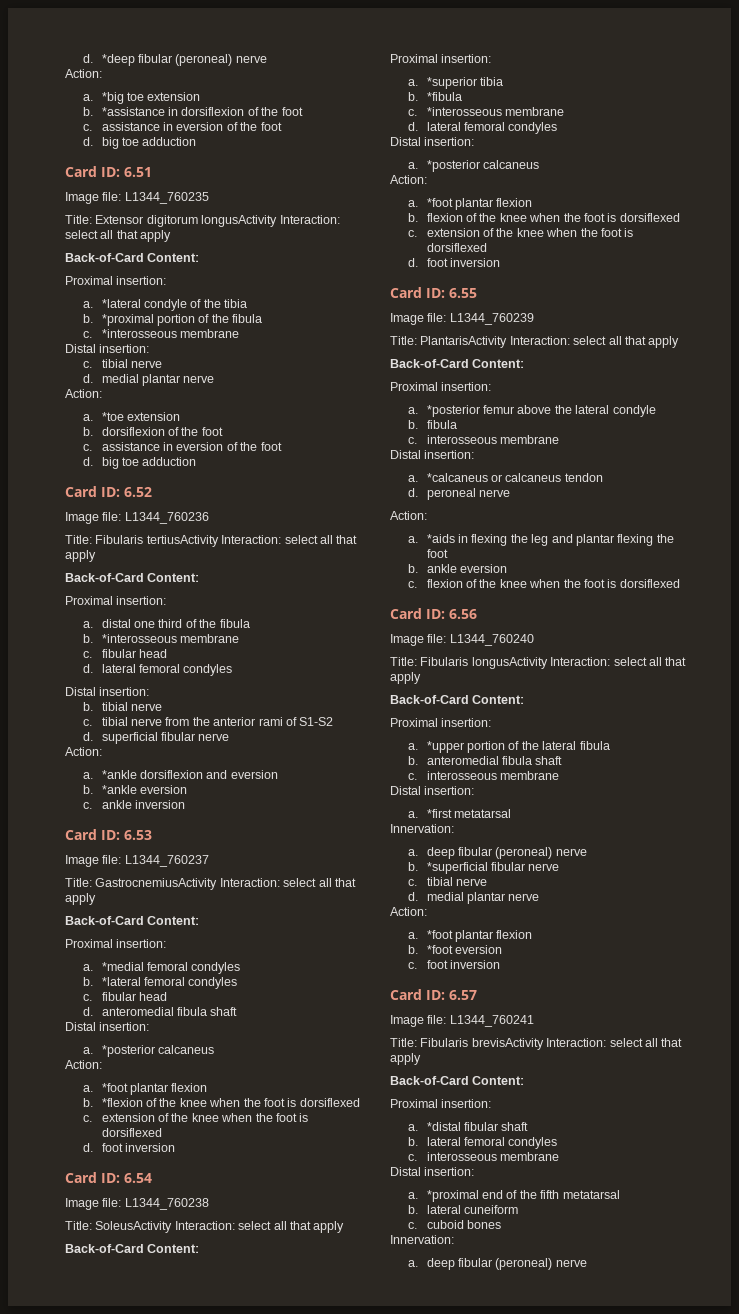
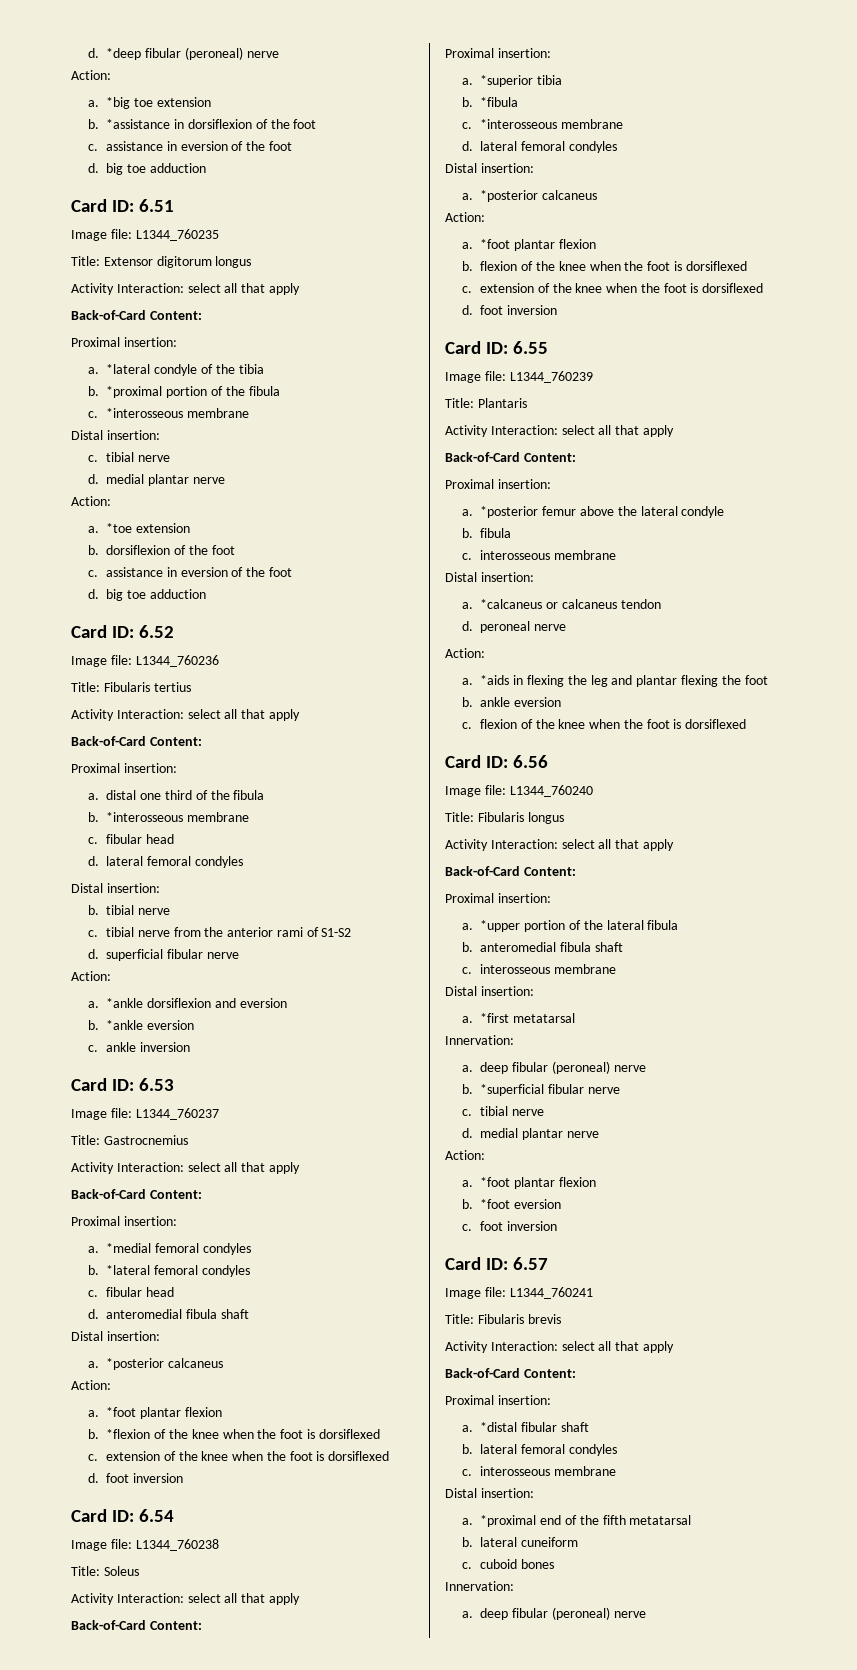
- Title: Extensor digitorum longusActivity Interaction: select all that apply
+ Title: Extensor digitorum longus
+ Activity Interaction: select all that apply
- Title: Fibularis tertiusActivity Interaction: select all that apply
+ Title: Fibularis tertius
+ Activity Interaction: select all that apply
- Title: GastrocnemiusActivity Interaction: select all that apply
+ Title: Gastrocnemius
+ Activity Interaction: select all that apply
- Title: SoleusActivity Interaction: select all that apply
+ Title: Soleus
+ Activity Interaction: select all that apply
- Title: PlantarisActivity Interaction: select all that apply
+ Title: Plantaris
+ Activity Interaction: select all that apply
- Title: Fibularis longusActivity Interaction: select all that apply
+ Title: Fibularis longus
+ Activity Interaction: select all that apply
- Title: Fibularis brevisActivity Interaction: select all that apply
+ Title: Fibularis brevis
+ Activity Interaction: select all that apply

